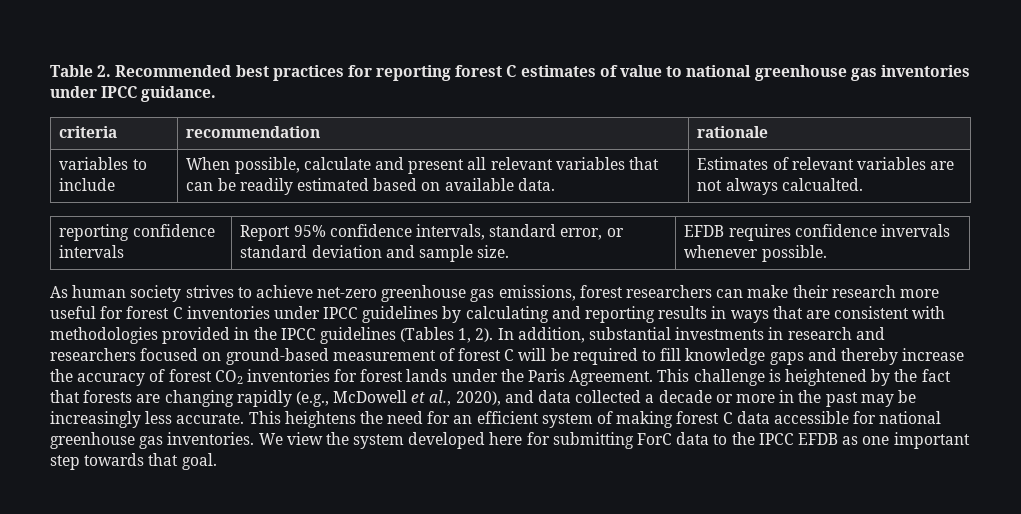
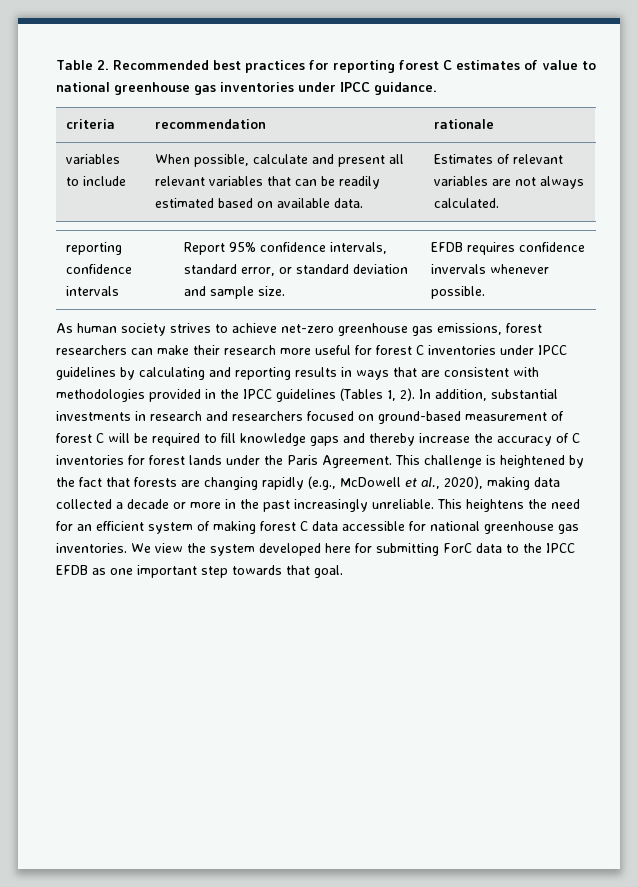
- variables to include | When possible, calculate and present all relevant variables that can be readily estimated based on available data. | Estimates of relevant variables are not always calcualted.
+ variables to include | When possible, calculate and present all relevant variables that can be readily estimated based on available data. | Estimates of relevant variables are not always calculated.
- In addition, substantial investments in research and researchers focused on ground-based measurement of forest C will be required to fill knowledge gaps and thereby increase the accuracy of forest CO2 inventories for forest lands under the Paris Agreement.
+ In addition, substantial investments in research and researchers focused on ground-based measurement of forest C will be required to fill knowledge gaps and thereby increase the accuracy of C inventories for forest lands under the Paris Agreement.
- This challenge is heightened by the fact that forests are changing rapidly (e.g., McDowell et al., 2020), and data collected a decade or more in the past may be increasingly less accurate.
+ This challenge is heightened by the fact that forests are changing rapidly (e.g., McDowell et al., 2020), making data collected a decade or more in the past increasingly unreliable.

